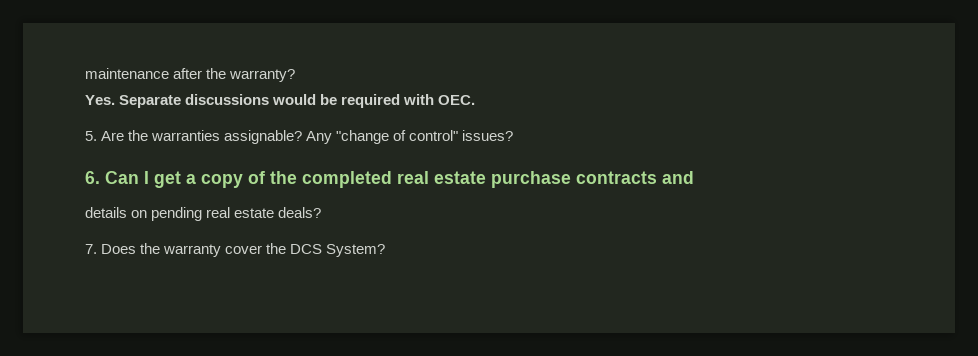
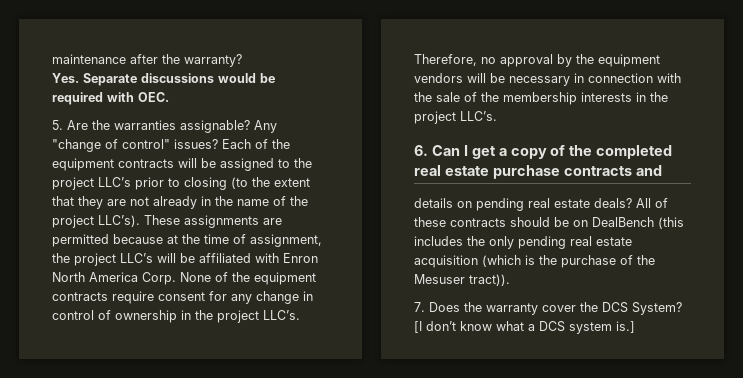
+ Each of the equipment contracts will be assigned to the project LLC’s prior to closing (to the extent that they are not already in the name of the project LLC’s). These assignments are permitted because at the time of assignment, the project LLC’s will be affiliated with Enron North America Corp. None of the equipment contracts require consent for any change in control of ownership in the project LLC’s. Therefore, no approval by the equipment vendors will be necessary in connection with the sale of the membership interests in the project LLC’s.
+ All of these contracts should be on DealBench (this includes the only pending real estate acquisition (which is the purchase of the Mesuser tract)).
+ [I don’t know what a DCS system is.]

